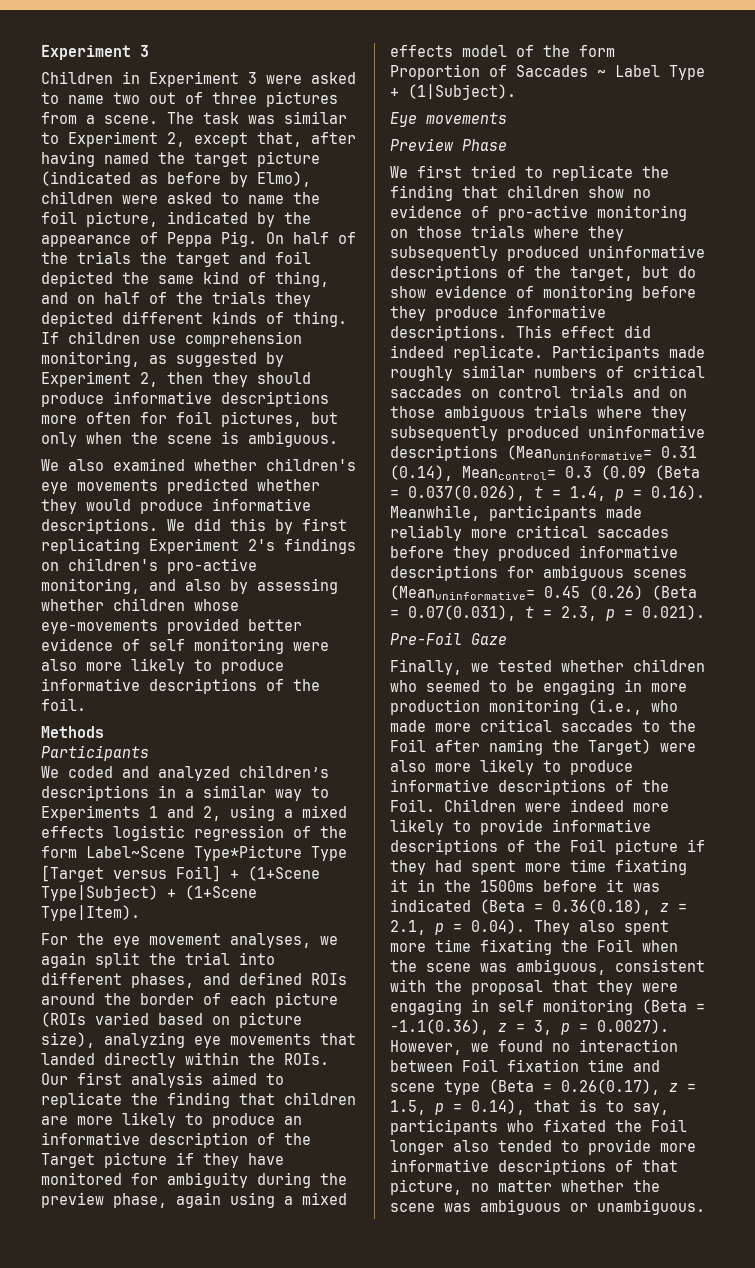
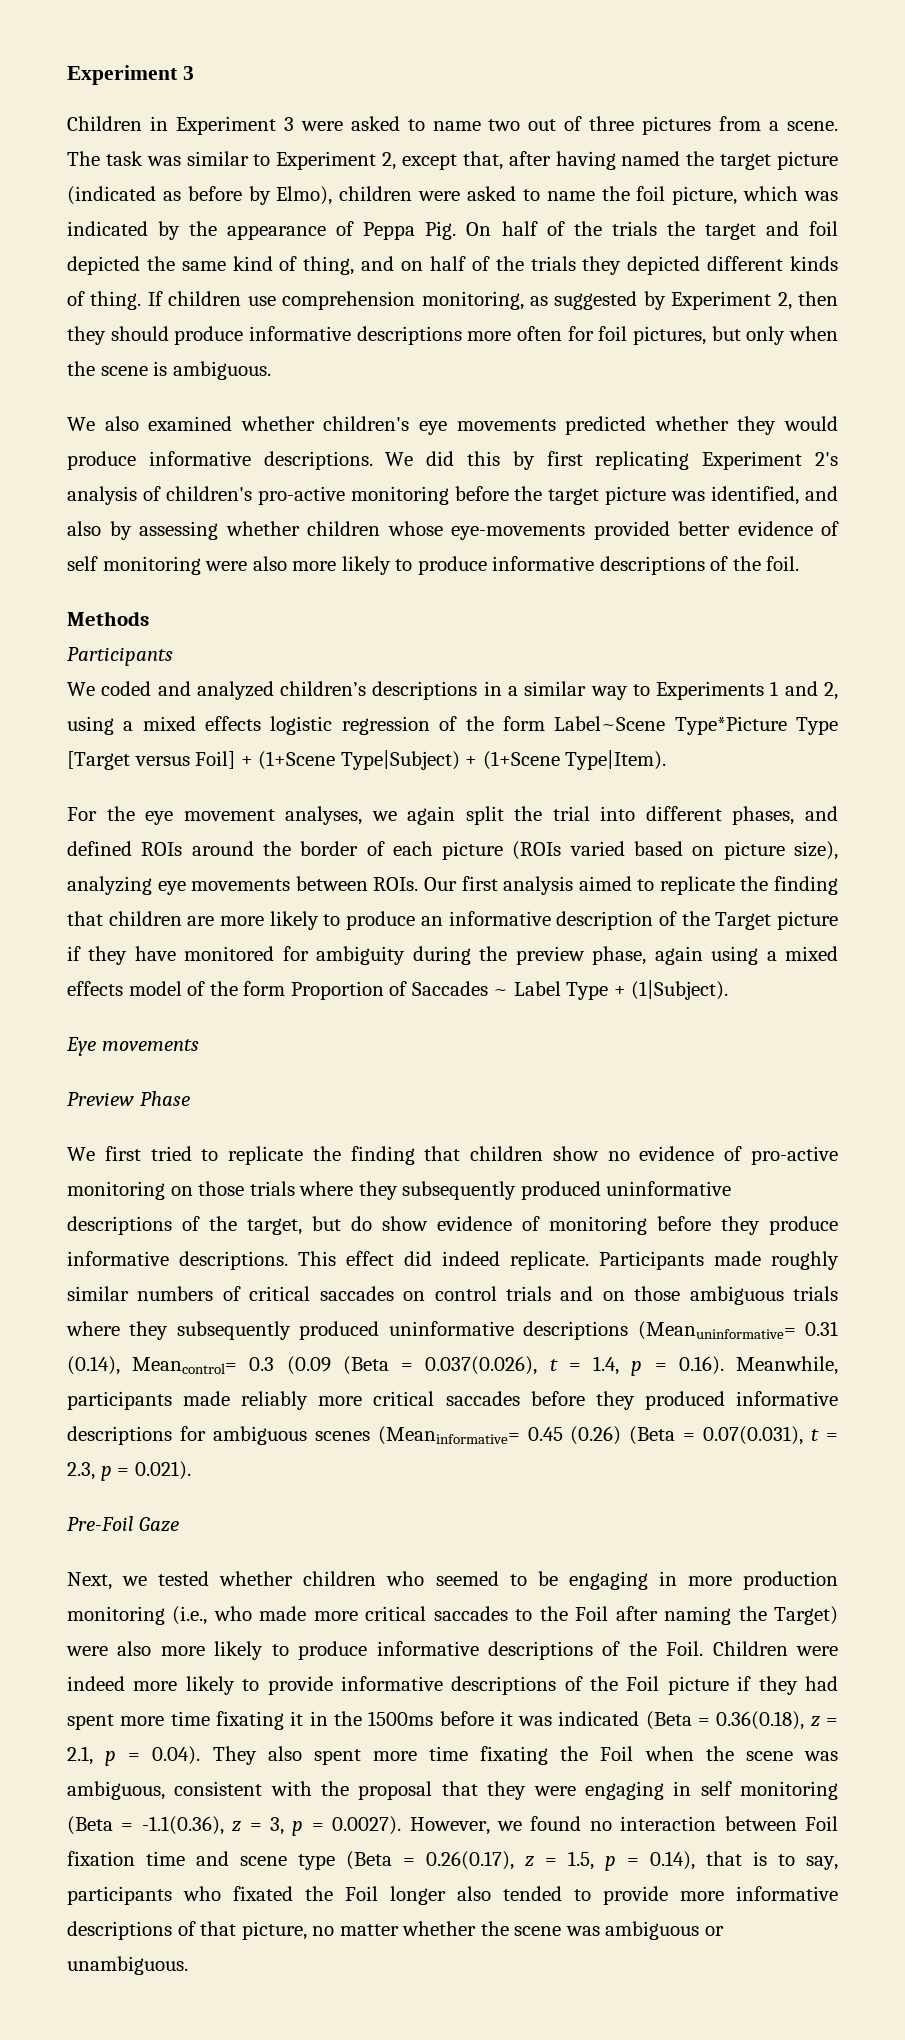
- The task was similar to Experiment 2, except that, after having named the target picture (indicated as before by Elmo), children were asked to name the foil picture, indicated by the appearance of Peppa Pig. On half of the trials the target and foil depicted the same kind of thing, and on half of the trials they depicted different kinds of thing.
+ The task was similar to Experiment 2, except that, after having named the target picture (indicated as before by Elmo), children were asked to name the foil picture, which was indicated by the appearance of Peppa Pig. On half of the trials the target and foil depicted the same kind of thing, and on half of the trials they depicted different kinds of thing.
- We did this by first replicating Experiment 2's findings on children's pro-active monitoring, and also by assessing whether children whose eye-movements provided better evidence of self monitoring were also more likely to produce informative descriptions of the foil.
+ We did this by first replicating Experiment 2's analysis of children's pro-active monitoring before the target picture was identified, and also by assessing whether children whose eye-movements provided better evidence of self monitoring were also more likely to produce informative descriptions of the foil.
- For the eye movement analyses, we again split the trial into different phases, and defined ROIs around the border of each picture (ROIs varied based on picture size), analyzing eye movements that landed directly within the ROIs.
+ For the eye movement analyses, we again split the trial into different phases, and defined ROIs around the border of each picture (ROIs varied based on picture size), analyzing eye movements between ROIs.
- Participants made roughly similar numbers of critical saccades on control trials and on those ambiguous trials where they subsequently produced uninformative descriptions (Meanuninformative= 0.31 (0.14), Meancontrol= 0.3 (0.09 (Beta = 0.037(0.026), t = 1.4, p = 0.16). Meanwhile, participants made reliably more critical saccades before they produced informative descriptions for ambiguous scenes (Meanuninformative= 0.45 (0.26) (Beta = 0.07(0.031), t = 2.3, p = 0.021).
+ Participants made roughly similar numbers of critical saccades on control trials and on those ambiguous trials where they subsequently produced uninformative descriptions (Meanuninformative= 0.31 (0.14), Meancontrol= 0.3 (0.09 (Beta = 0.037(0.026), t = 1.4, p = 0.16). Meanwhile, participants made reliably more critical saccades before they produced informative descriptions for ambiguous scenes (Meaninformative= 0.45 (0.26) (Beta = 0.07(0.031), t = 2.3, p = 0.021).
- Finally, we tested whether children who seemed to be engaging in more production monitoring (i.e., who made more critical saccades to the Foil after naming the Target) were also more likely to produce informative descriptions of the Foil.
+ Next, we tested whether children who seemed to be engaging in more production monitoring (i.e., who made more critical saccades to the Foil after naming the Target) were also more likely to produce informative descriptions of the Foil.

